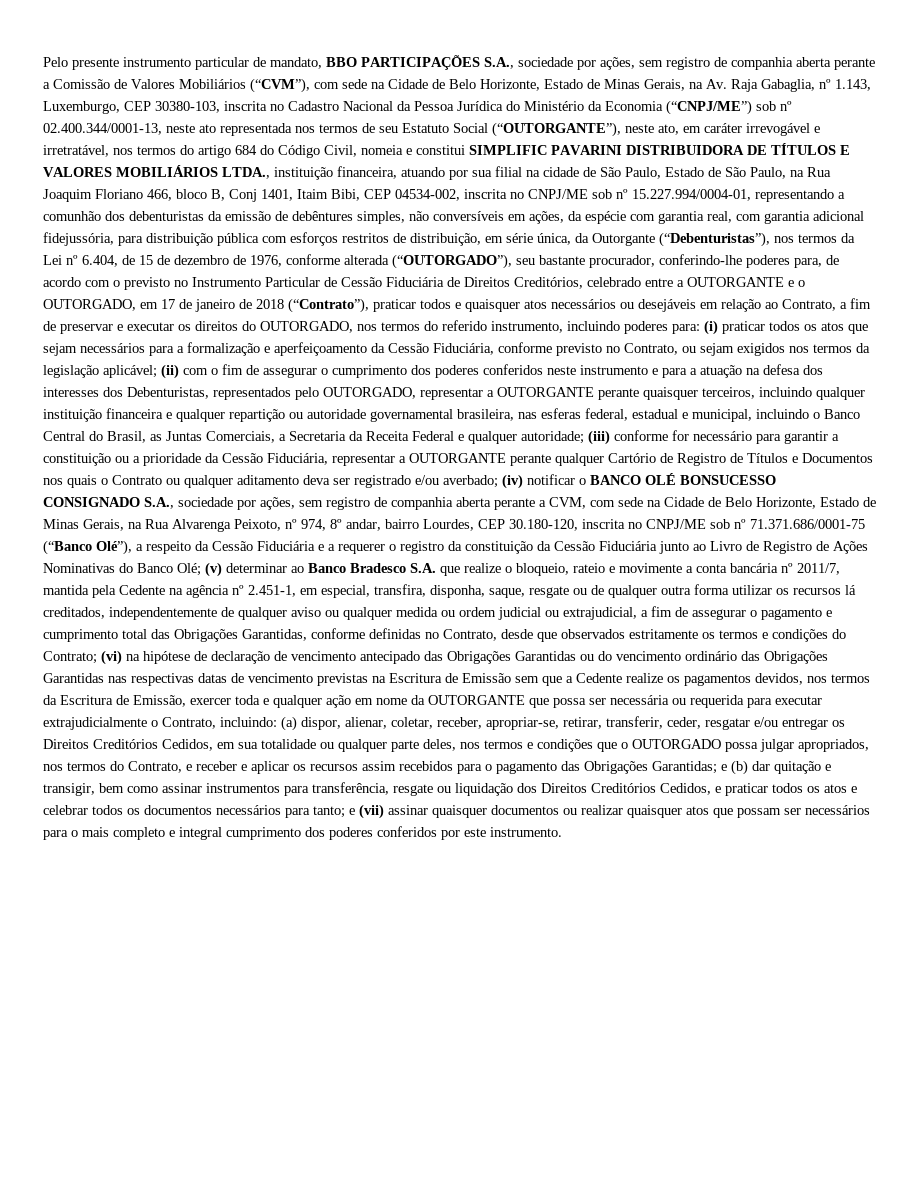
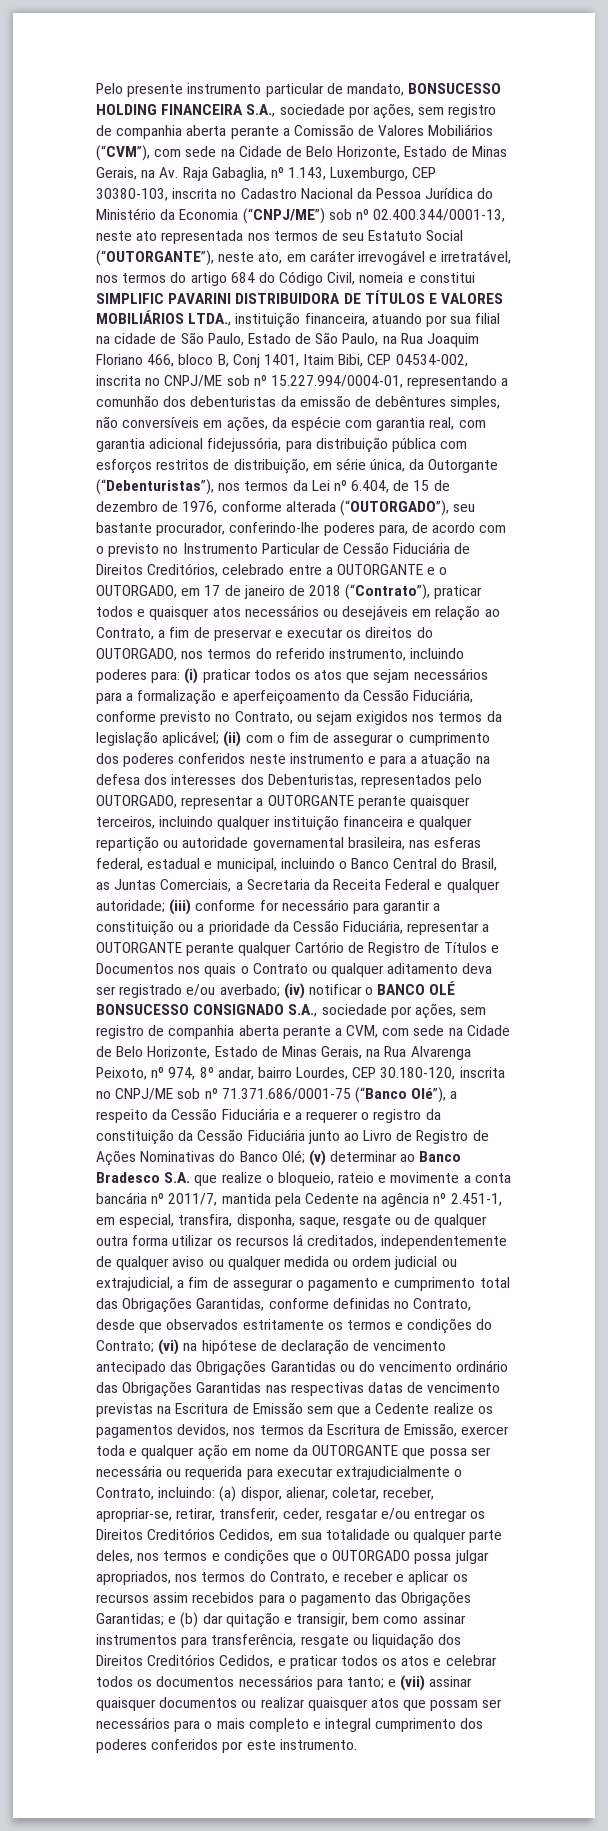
- Pelo presente instrumento particular de mandato, BBO PARTICIPAÇÕES S.A., sociedade por ações, sem registro de companhia aberta perante a Comissão de Valores Mobiliários (“CVM”), com sede na Cidade de Belo Horizonte, Estado de Minas Gerais, na Av. Raja Gabaglia, nº 1.143, Luxemburgo, CEP 30380-103, inscrita no Cadastro Nacional da Pessoa Jurídica do Ministério da Economia (“CNPJ/ME”) sob nº 02.400.344/0001-13, neste ato representada nos termos de seu Estatuto Social (“OUTORGANTE”), neste ato, em caráter irrevogável e irretratável, nos termos do artigo 684 do Código Civil, nomeia e constitui SIMPLIFIC PAVARINI DISTRIBUIDORA DE TÍTULOS E VALORES MOBILIÁRIOS LTDA., instituição financeira, atuando por sua filial na cidade de São Paulo, Estado de São Paulo, na Rua Joaquim Floriano 466, bloco B, Conj 1401, Itaim Bibi, CEP 04534-002, inscrita no CNPJ/ME sob nº 15.227.994/0004-01, representando a comunhão dos debenturistas da emissão de debêntures simples, não conversíveis em ações, da espécie com garantia real, com garantia adicional fidejussória, para distribuição pública com esforços restritos de distribuição, em série única, da Outorgante (“Debenturistas”), nos termos da Lei nº 6.404, de 15 de dezembro de 1976, conforme alterada (“OUTORGADO”), seu bastante procurador, conferindo-lhe poderes para, de acordo com o previsto no Instrumento Particular de Cessão Fiduciária de Direitos Creditórios, celebrado entre a OUTORGANTE e o OUTORGADO, em 17 de janeiro de 2018 (“Contrato”), praticar todos e quaisquer atos necessários ou desejáveis em relação ao Contrato, a fim de preservar e executar os direitos do OUTORGADO, nos termos do referido instrumento, incluindo poderes para:
+ Pelo presente instrumento particular de mandato, BONSUCESSO HOLDING FINANCEIRA S.A., sociedade por ações, sem registro de companhia aberta perante a Comissão de Valores Mobiliários (“CVM”), com sede na Cidade de Belo Horizonte, Estado de Minas Gerais, na Av. Raja Gabaglia, nº 1.143, Luxemburgo, CEP 30380-103, inscrita no Cadastro Nacional da Pessoa Jurídica do Ministério da Economia (“CNPJ/ME”) sob nº 02.400.344/0001-13, neste ato representada nos termos de seu Estatuto Social (“OUTORGANTE”), neste ato, em caráter irrevogável e irretratável, nos termos do artigo 684 do Código Civil, nomeia e constitui SIMPLIFIC PAVARINI DISTRIBUIDORA DE TÍTULOS E VALORES MOBILIÁRIOS LTDA., instituição financeira, atuando por sua filial na cidade de São Paulo, Estado de São Paulo, na Rua Joaquim Floriano 466, bloco B, Conj 1401, Itaim Bibi, CEP 04534-002, inscrita no CNPJ/ME sob nº 15.227.994/0004-01, representando a comunhão dos debenturistas da emissão de debêntures simples, não conversíveis em ações, da espécie com garantia real, com garantia adicional fidejussória, para distribuição pública com esforços restritos de distribuição, em série única, da Outorgante (“Debenturistas”), nos termos da Lei nº 6.404, de 15 de dezembro de 1976, conforme alterada (“OUTORGADO”), seu bastante procurador, conferindo-lhe poderes para, de acordo com o previsto no Instrumento Particular de Cessão Fiduciária de Direitos Creditórios, celebrado entre a OUTORGANTE e o OUTORGADO, em 17 de janeiro de 2018 (“Contrato”), praticar todos e quaisquer atos necessários ou desejáveis em relação ao Contrato, a fim de preservar e executar os direitos do OUTORGADO, nos termos do referido instrumento, incluindo poderes para:

